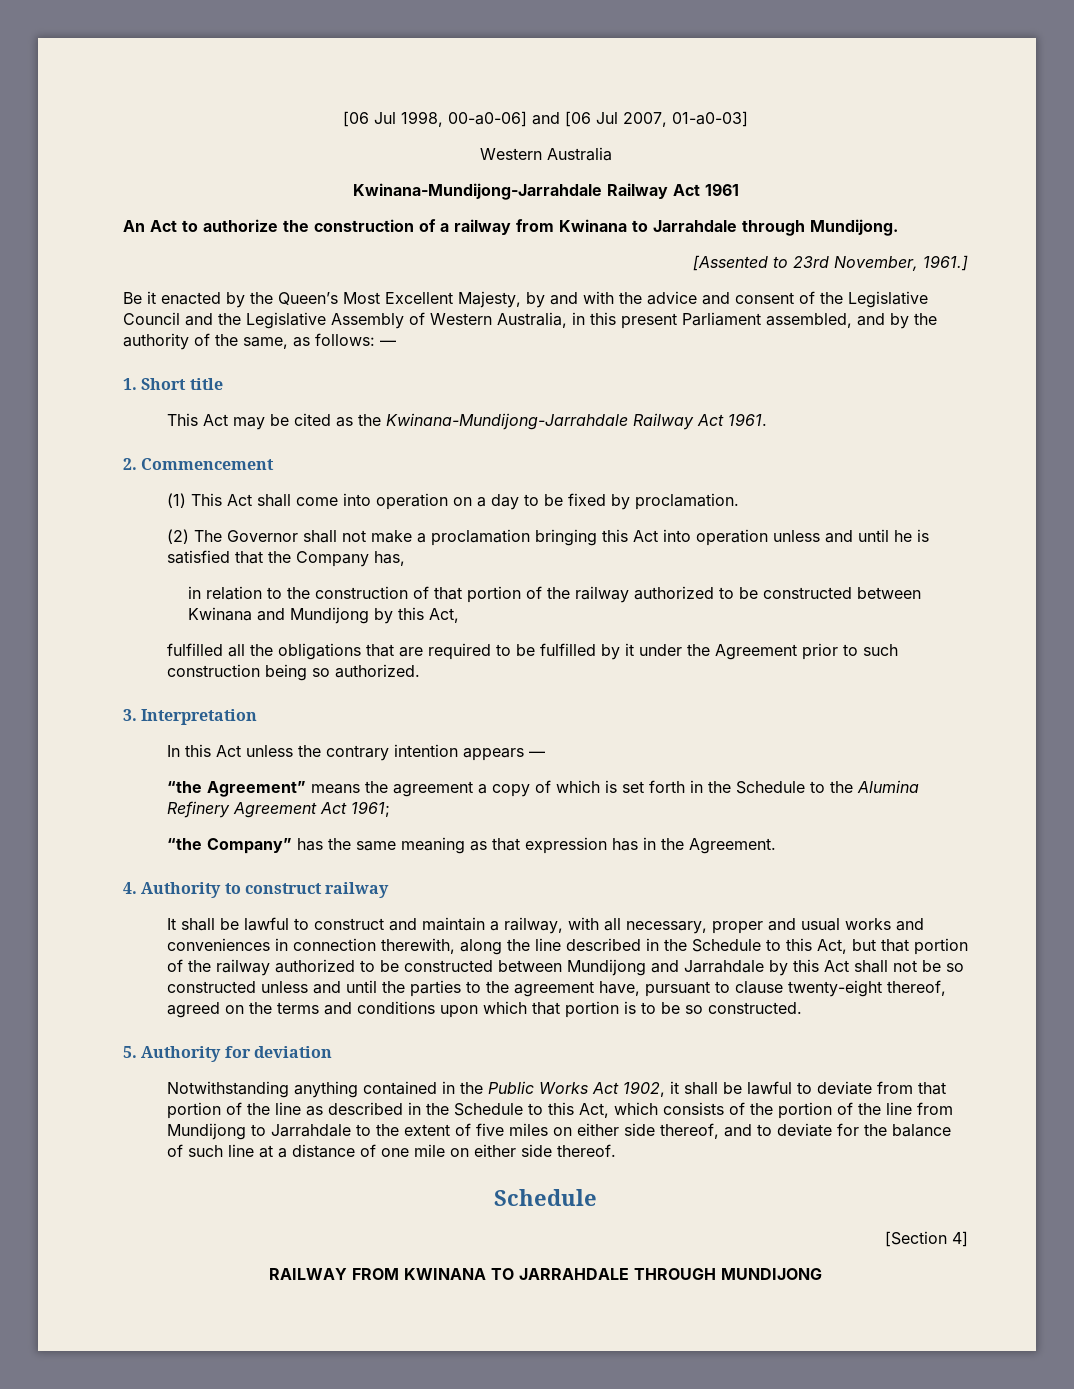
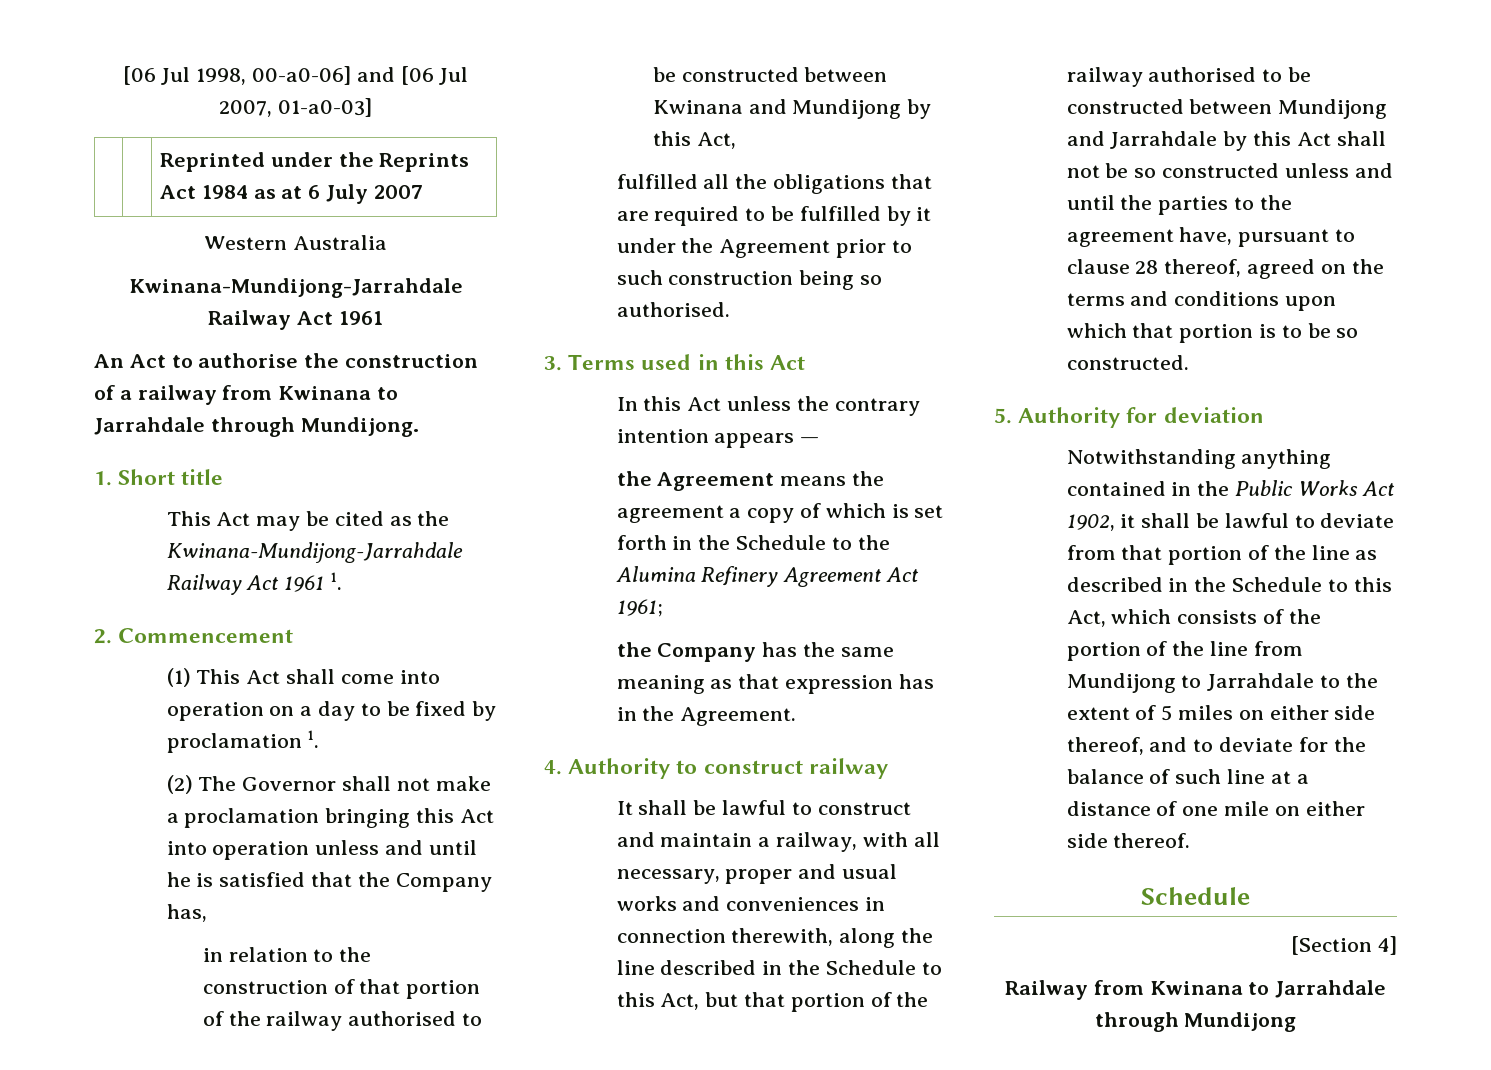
+ | | Reprinted under the Reprints Act 1984 as at 6 July 2007
- An Act to authorize the construction of a railway from Kwinana to Jarrahdale through Mundijong.
+ An Act to authorise the construction of a railway from Kwinana to Jarrahdale through Mundijong.
- [Assented to 23rd November, 1961.]
- Be it enacted by the Queen’s Most Excellent Majesty, by and with the advice and consent of the Legislative Council and the Legislative Assembly of Western Australia, in this present Parliament assembled, and by the authority of the same, as follows: —
- This Act may be cited as the Kwinana-Mundijong-Jarrahdale Railway Act 1961.
+ This Act may be cited as the Kwinana-Mundijong-Jarrahdale Railway Act 1961 1.
- (1) This Act shall come into operation on a day to be fixed by proclamation.
+ (1) This Act shall come into operation on a day to be fixed by proclamation 1.
- in relation to the construction of that portion of the railway authorized to be constructed between Kwinana and Mundijong by this Act,
+ in relation to the construction of that portion of the railway authorised to be constructed between Kwinana and Mundijong by this Act,
- fulfilled all the obligations that are required to be fulfilled by it under the Agreement prior to such construction being so authorized.
+ fulfilled all the obligations that are required to be fulfilled by it under the Agreement prior to such construction being so authorised.
- 3. Interpretation
+ 3. Terms used in this Act
- “the Agreement” means the agreement a copy of which is set forth in the Schedule to the Alumina Refinery Agreement Act 1961;
+ the Agreement means the agreement a copy of which is set forth in the Schedule to the Alumina Refinery Agreement Act 1961;
- “the Company” has the same meaning as that expression has in the Agreement.
+ the Company has the same meaning as that expression has in the Agreement.
- It shall be lawful to construct and maintain a railway, with all necessary, proper and usual works and conveniences in connection therewith, along the line described in the Schedule to this Act, but that portion of the railway authorized to be constructed between Mundijong and Jarrahdale by this Act shall not be so constructed unless and until the parties to the agreement have, pursuant to clause twenty-eight thereof, agreed on the terms and conditions upon which that portion is to be so constructed.
+ It shall be lawful to construct and maintain a railway, with all necessary, proper and usual works and conveniences in connection therewith, along the line described in the Schedule to this Act, but that portion of the railway authorised to be constructed between Mundijong and Jarrahdale by this Act shall not be so constructed unless and until the parties to the agreement have, pursuant to clause 28 thereof, agreed on the terms and conditions upon which that portion is to be so constructed.
- Notwithstanding anything contained in the Public Works Act 1902, it shall be lawful to deviate from that portion of the line as described in the Schedule to this Act, which consists of the portion of the line from Mundijong to Jarrahdale to the extent of five miles on either side thereof, and to deviate for the balance of such line at a distance of one mile on either side thereof.
+ Notwithstanding anything contained in the Public Works Act 1902, it shall be lawful to deviate from that portion of the line as described in the Schedule to this Act, which consists of the portion of the line from Mundijong to Jarrahdale to the extent of 5 miles on either side thereof, and to deviate for the balance of such line at a distance of one mile on either side thereof.
- RAILWAY FROM KWINANA TO JARRAHDALE THROUGH MUNDIJONG
+ Railway from Kwinana to Jarrahdale through Mundijong

